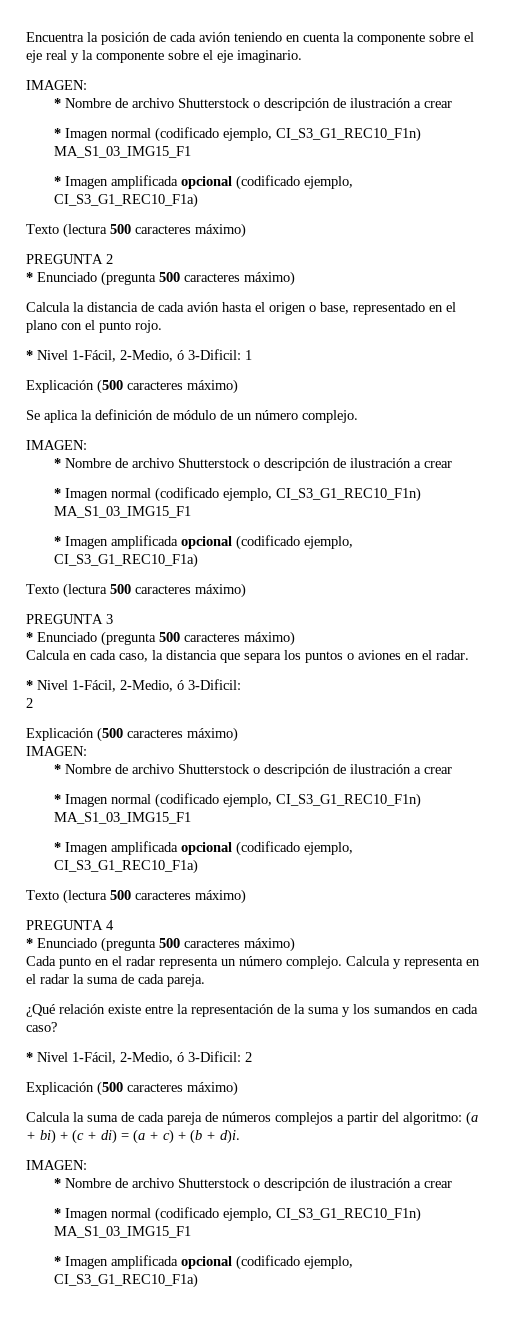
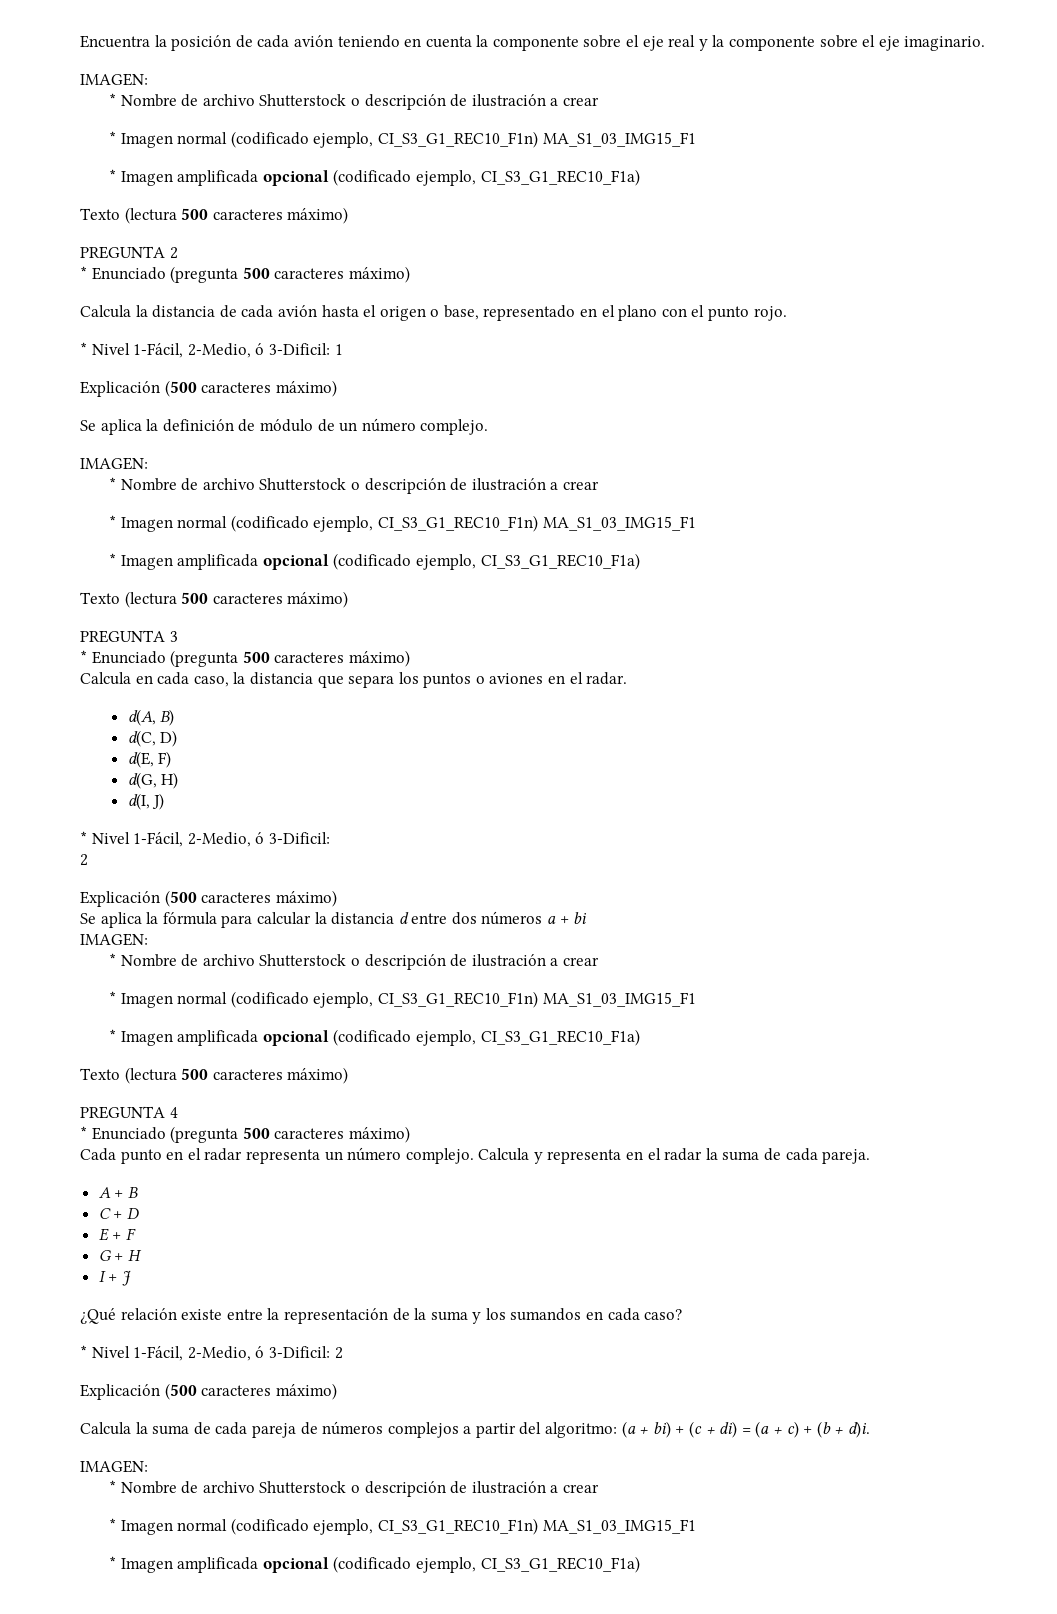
+ d(A, B)
+ d(C, D)
+ d(E, F)
+ d(G, H)
+ d(I, J)
+ Se aplica la fórmula para calcular la distancia d entre dos números a + bi
+ A + B
+ C + D
+ E + F
+ G + H
+ I + J

